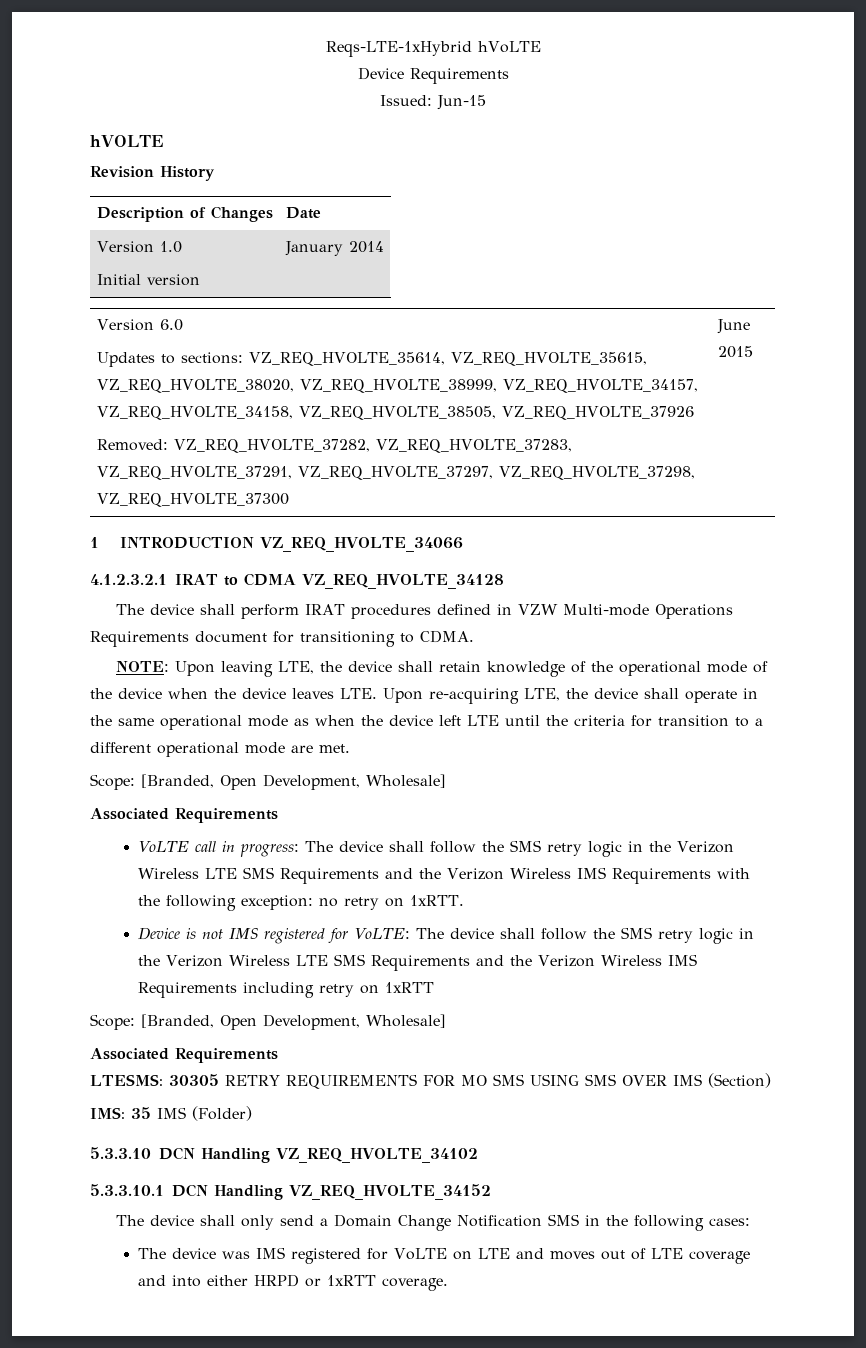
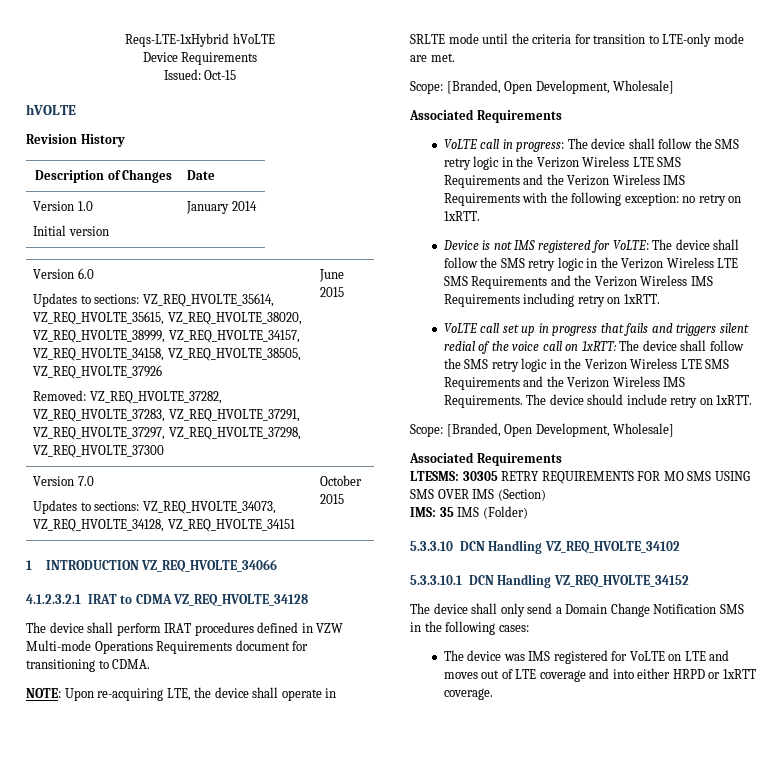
- Issued: Jun-15
+ Issued: Oct-15
+ Version 7.0
+ Updates to sections: VZ_REQ_HVOLTE_34073, VZ_REQ_HVOLTE_34128, VZ_REQ_HVOLTE_34151 | October 2015
- NOTE: Upon leaving LTE, the device shall retain knowledge of the operational mode of the device when the device leaves LTE. Upon re-acquiring LTE, the device shall operate in the same operational mode as when the device left LTE until the criteria for transition to a different operational mode are met.
+ NOTE: Upon re-acquiring LTE, the device shall operate in SRLTE mode until the criteria for transition to LTE-only mode are met.
- Device is not IMS registered for VoLTE: The device shall follow the SMS retry logic in the Verizon Wireless LTE SMS Requirements and the Verizon Wireless IMS Requirements including retry on 1xRTT
+ Device is not IMS registered for VoLTE: The device shall follow the SMS retry logic in the Verizon Wireless LTE SMS Requirements and the Verizon Wireless IMS Requirements including retry on 1xRTT.
+ VoLTE call set up in progress that fails and triggers silent redial of the voice call on 1xRTT: The device shall follow the SMS retry logic in the Verizon Wireless LTE SMS Requirements and the Verizon Wireless IMS Requirements. The device should include retry on 1xRTT.

